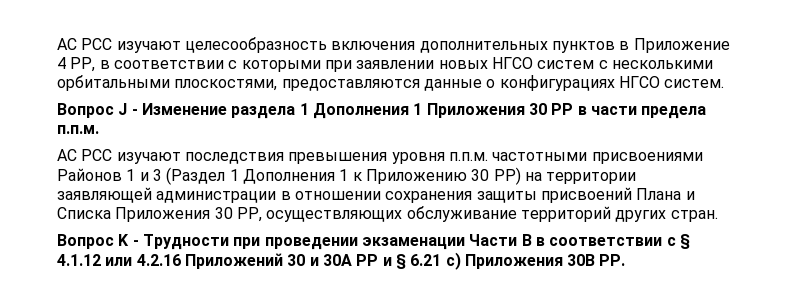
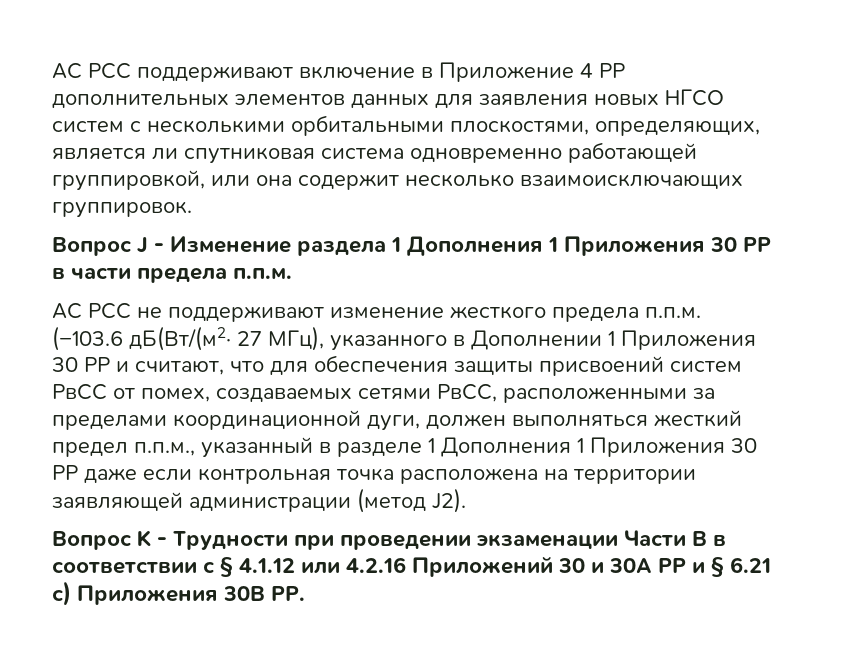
- АС РСС изучают целесообразность включения дополнительных пунктов в Приложение 4 РР, в соответствии с которыми при заявлении новых НГСО систем с несколькими орбитальными плоскостями, предоставляются данные о конфигурациях НГСО систем.
+ АС РСС поддерживают включение в Приложение 4 РР дополнительных элементов данных для заявления новых НГСО систем с несколькими орбитальными плоскостями, определяющих, является ли спутниковая система одновременно работающей группировкой, или она содержит несколько взаимоисключающих группировок.
- АС РСС изучают последствия превышения уровня п.п.м. частотными присвоениями Районов 1 и 3 (Раздел 1 Дополнения 1 к Приложению 30 РР) на территории заявляющей администрации в отношении сохранения защиты присвоений Плана и Списка Приложения 30 РР, осуществляющих обслуживание территорий других стран.
+ АС РСС не поддерживают изменение жесткого предела п.п.м. (−103.6 дБ(Вт/(м2· 27 МГц), указанного в Дополнении 1 Приложения 30 РР и считают, что для обеспечения защиты присвоений систем РвСС от помех, создаваемых сетями РвСС, расположенными за пределами координационной дуги, должен выполняться жесткий предел п.п.м., указанный в разделе 1 Дополнения 1 Приложения 30 РР даже если контрольная точка расположена на территории заявляющей администрации (метод J2).

